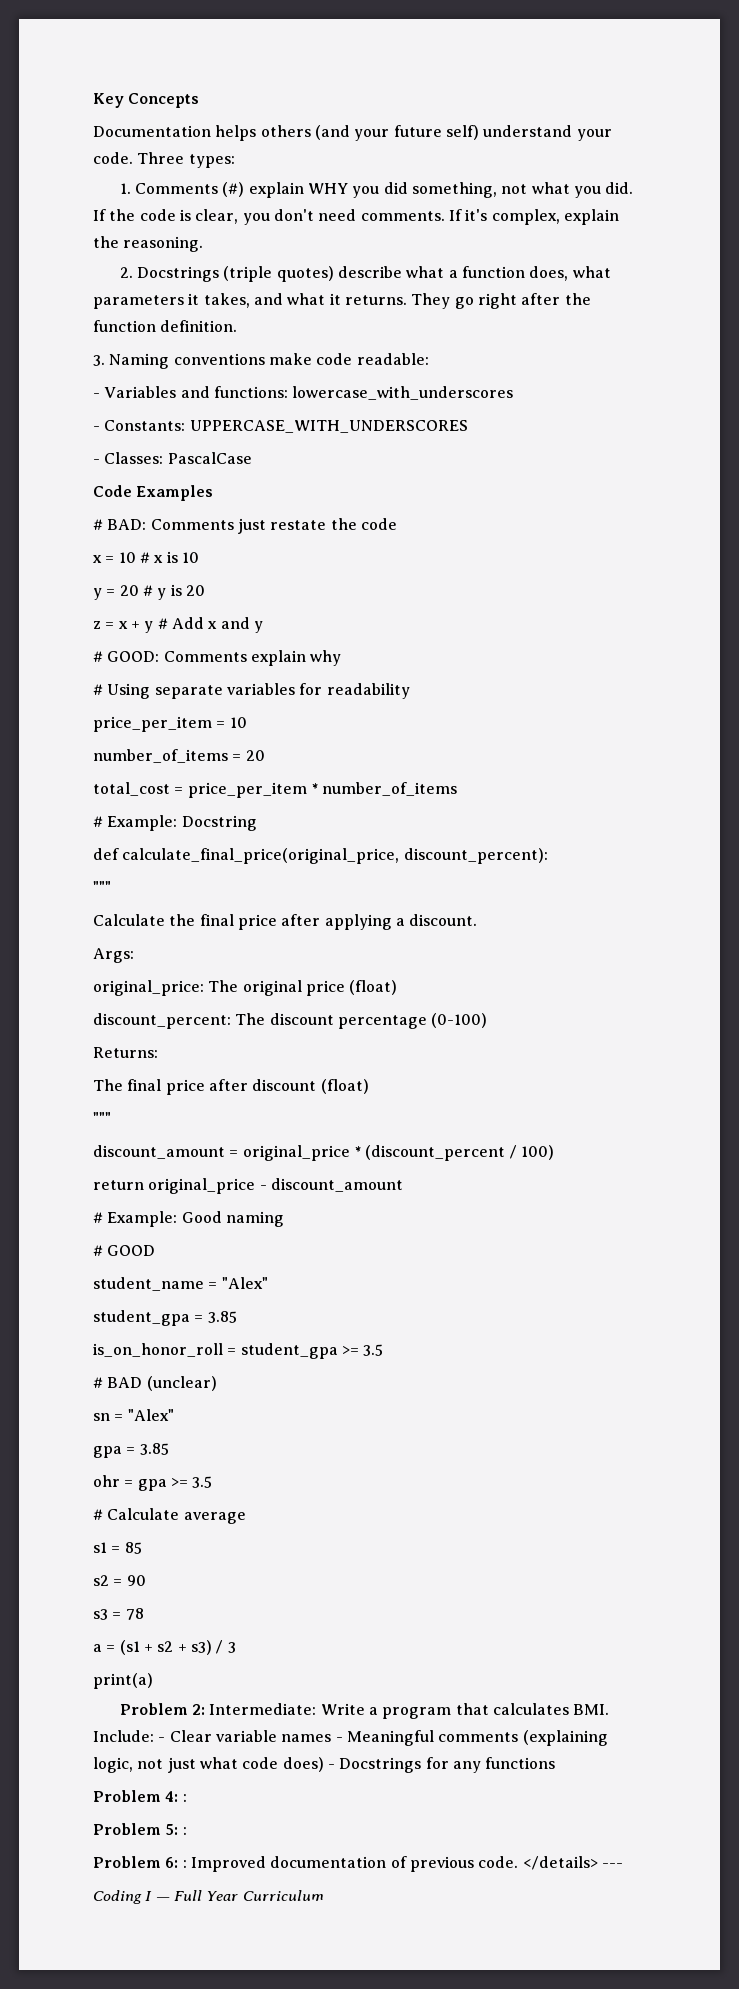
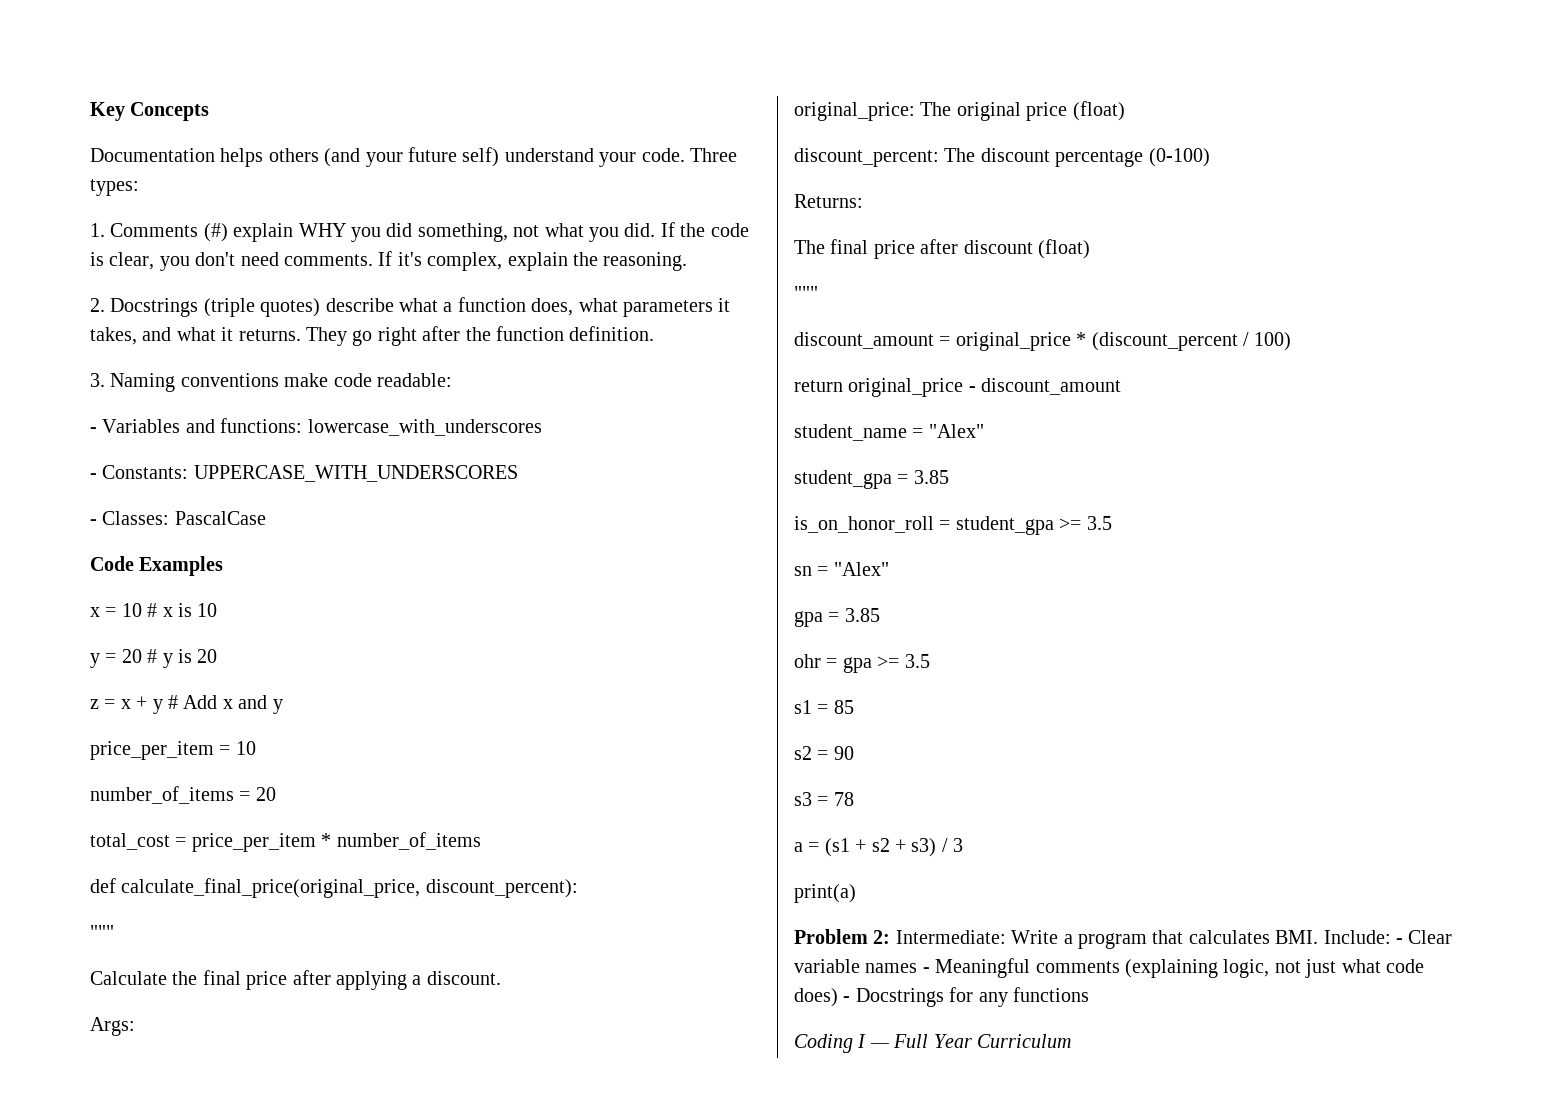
- # BAD: Comments just restate the code
- # GOOD: Comments explain why
- # Using separate variables for readability
- # Example: Docstring
- # Example: Good naming
- # GOOD
- # BAD (unclear)
- # Calculate average
- Problem 4: :
- Problem 5: :
- Problem 6: : Improved documentation of previous code. </details> ---

